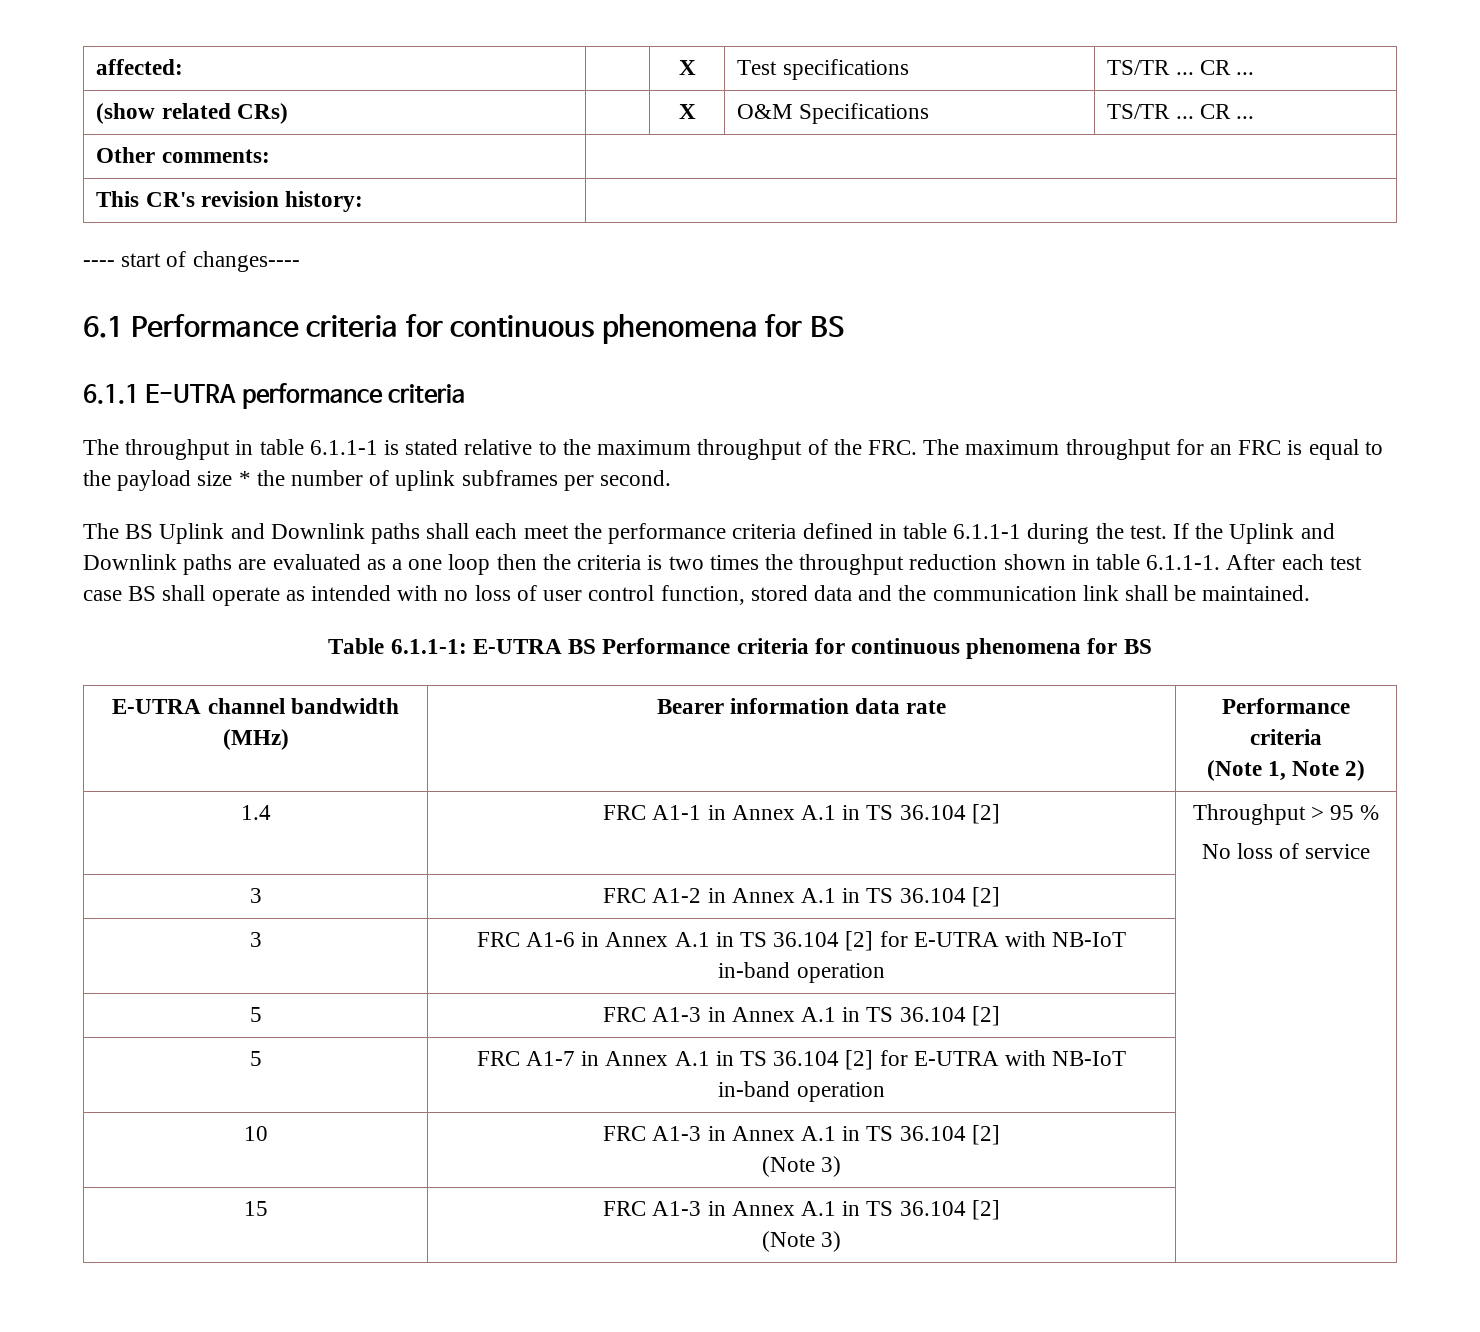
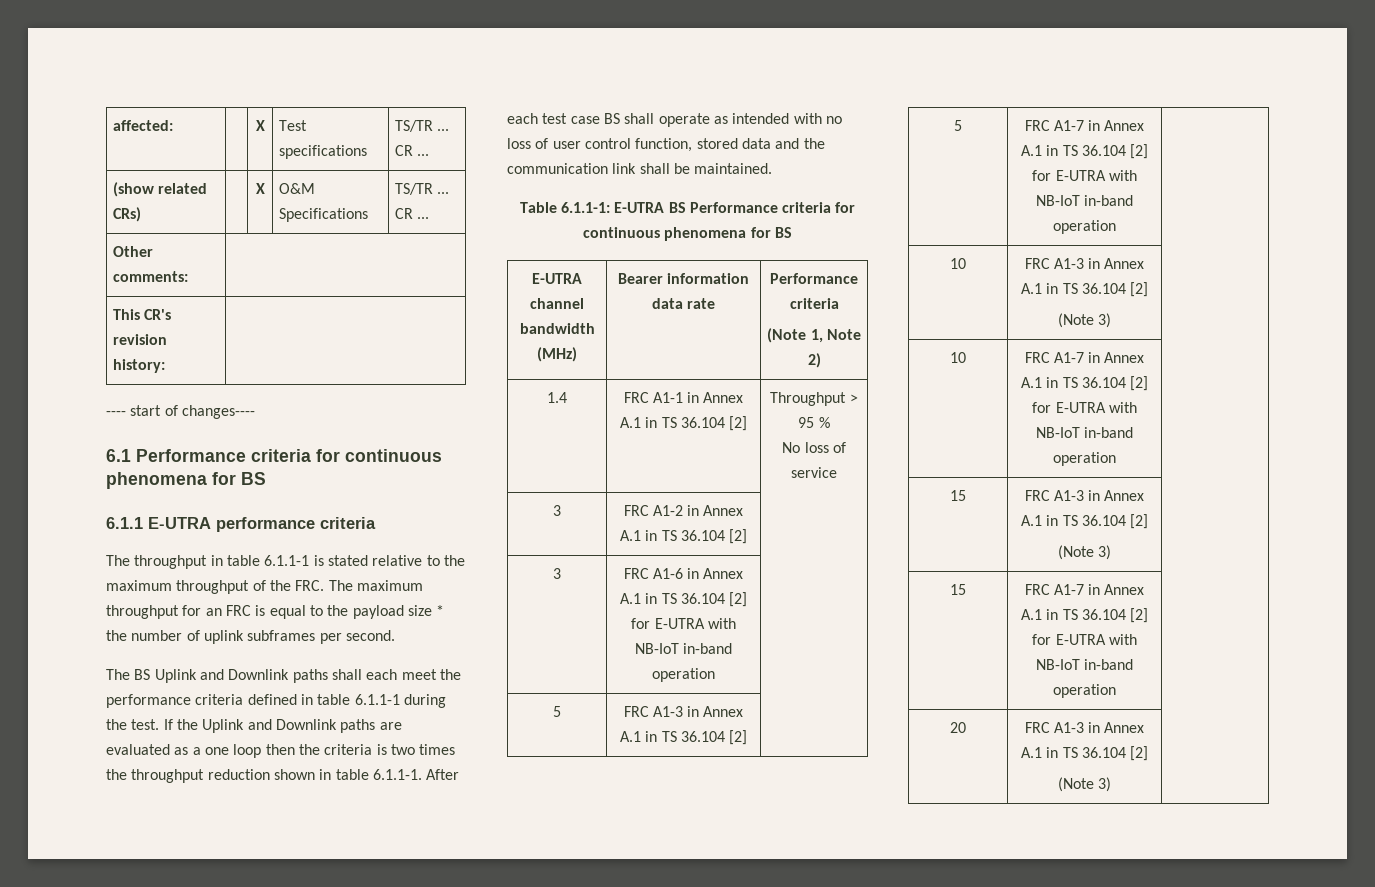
+ 10 | FRC A1-7 in Annex A.1 in TS 36.104 [2] for E-UTRA with NB-IoT in-band operation |
+ 15 | FRC A1-7 in Annex A.1 in TS 36.104 [2] for E-UTRA with NB-IoT in-band operation |
+ 20 | FRC A1-3 in Annex A.1 in TS 36.104 [2]
+ (Note 3) |

